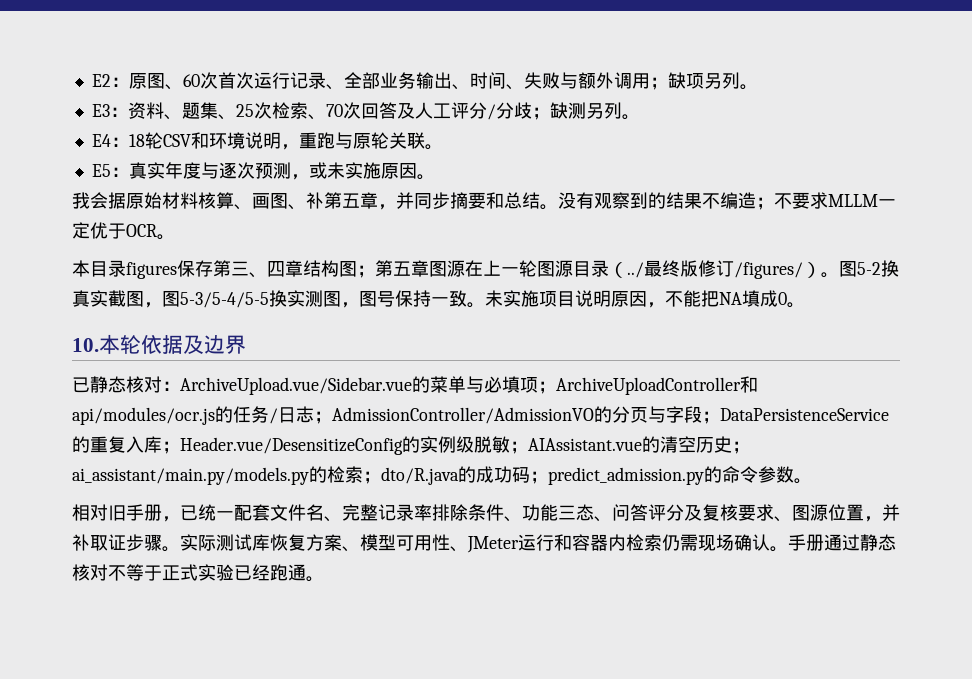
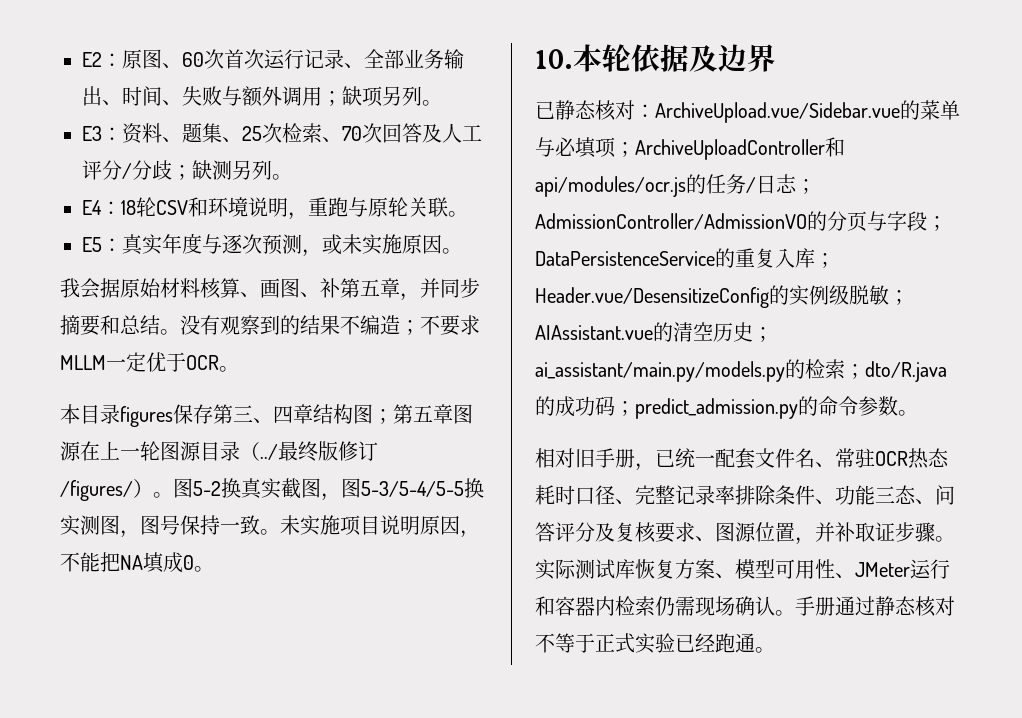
- 相对旧手册，已统一配套文件名、完整记录率排除条件、功能三态、问答评分及复核要求、图源位置，并补取证步骤。
+ 相对旧手册，已统一配套文件名、常驻OCR热态耗时口径、完整记录率排除条件、功能三态、问答评分及复核要求、图源位置，并补取证步骤。

